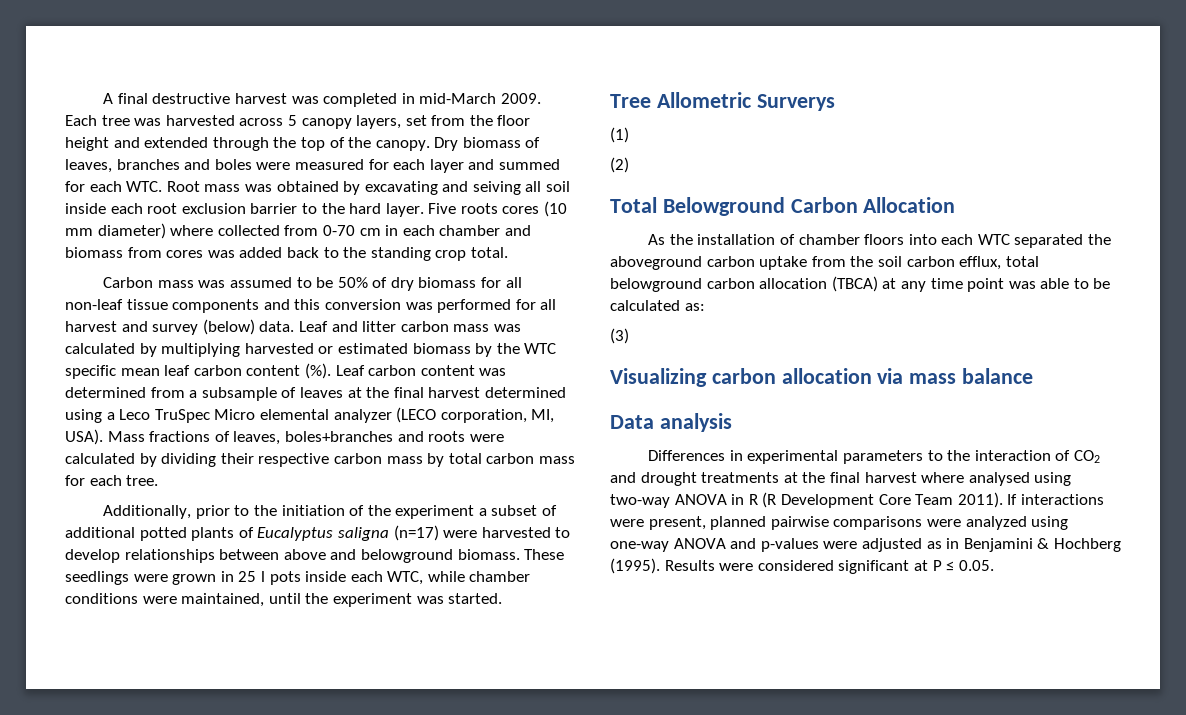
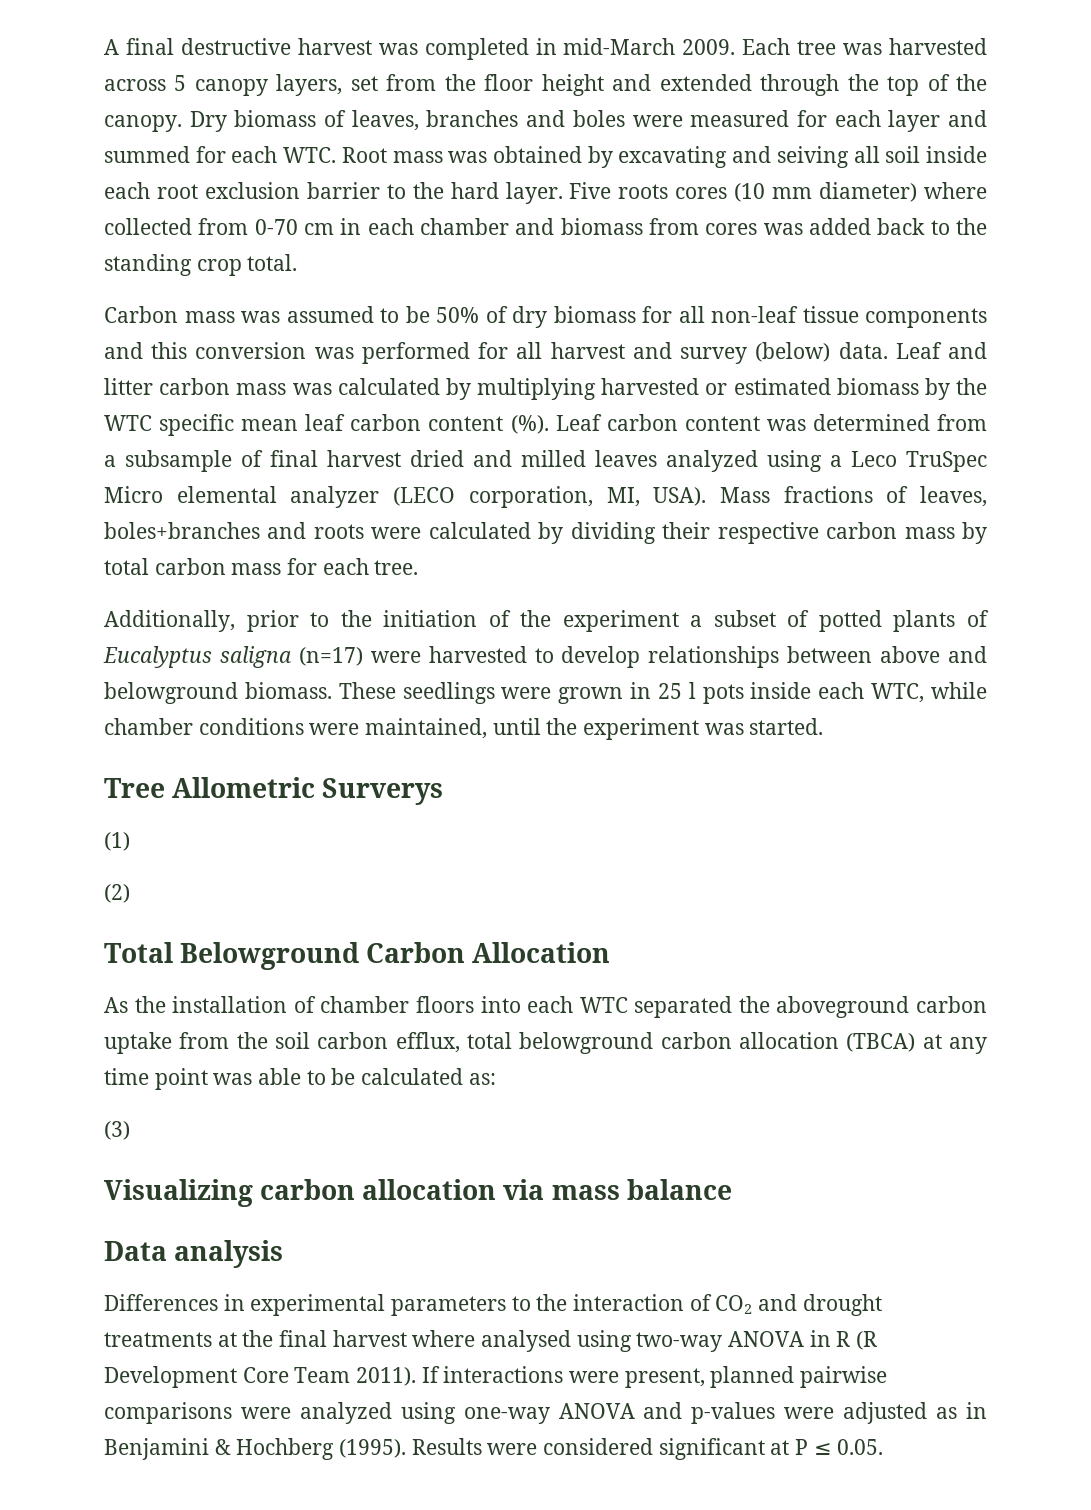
- Leaf carbon content was determined from a subsample of leaves at the final harvest determined using a Leco TruSpec Micro elemental analyzer (LECO corporation, MI, USA).
+ Leaf carbon content was determined from a subsample of final harvest dried and milled leaves analyzed using a Leco TruSpec Micro elemental analyzer (LECO corporation, MI, USA).
- Additionally, prior to the initiation of the experiment a subset of additional potted plants of Eucalyptus saligna (n=17) were harvested to develop relationships between above and belowground biomass.
+ Additionally, prior to the initiation of the experiment a subset of potted plants of Eucalyptus saligna (n=17) were harvested to develop relationships between above and belowground biomass.

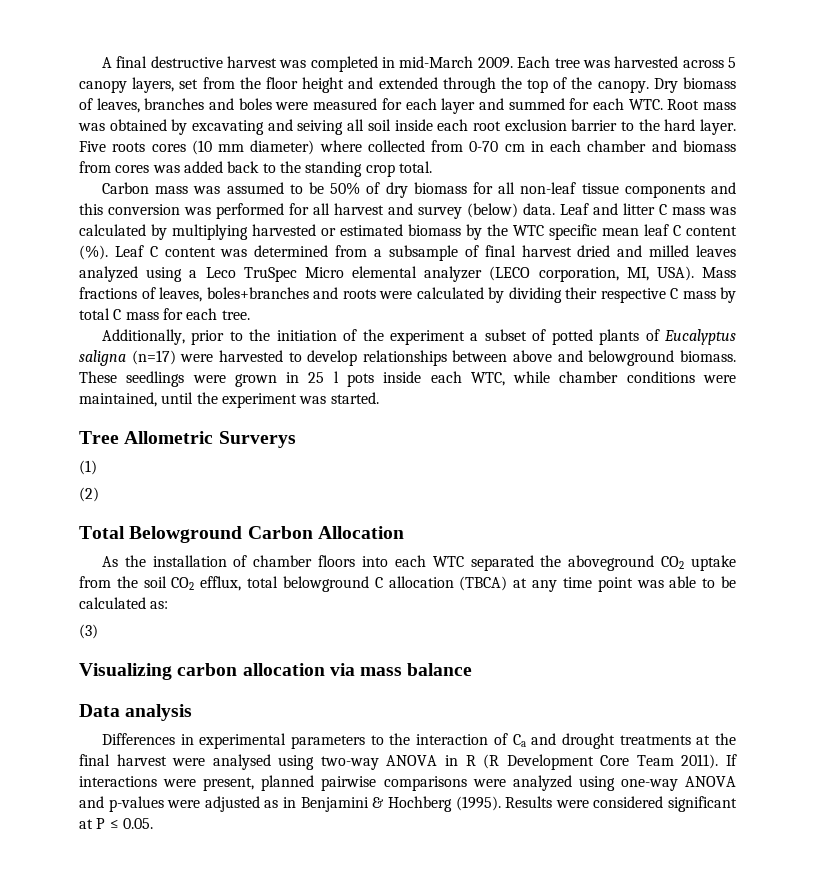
- Leaf and litter carbon mass was calculated by multiplying harvested or estimated biomass by the WTC specific mean leaf carbon content (%).
+ Leaf and litter C mass was calculated by multiplying harvested or estimated biomass by the WTC specific mean leaf C content (%).
- Leaf carbon content was determined from a subsample of final harvest dried and milled leaves analyzed using a Leco TruSpec Micro elemental analyzer (LECO corporation, MI, USA).
+ Leaf C content was determined from a subsample of final harvest dried and milled leaves analyzed using a Leco TruSpec Micro elemental analyzer (LECO corporation, MI, USA).
- Mass fractions of leaves, boles+branches and roots were calculated by dividing their respective carbon mass by total carbon mass for each tree.
+ Mass fractions of leaves, boles+branches and roots were calculated by dividing their respective C mass by total C mass for each tree.
- As the installation of chamber floors into each WTC separated the aboveground carbon uptake from the soil carbon efflux, total belowground carbon allocation (TBCA) at any time point was able to be calculated as:
+ As the installation of chamber floors into each WTC separated the aboveground CO2 uptake from the soil CO2 efflux, total belowground C allocation (TBCA) at any time point was able to be calculated as:
- Differences in experimental parameters to the interaction of CO2 and drought treatments at the final harvest where analysed using two-way ANOVA in R (R Development Core Team 2011).
+ Differences in experimental parameters to the interaction of Ca and drought treatments at the final harvest were analysed using two-way ANOVA in R (R Development Core Team 2011).

